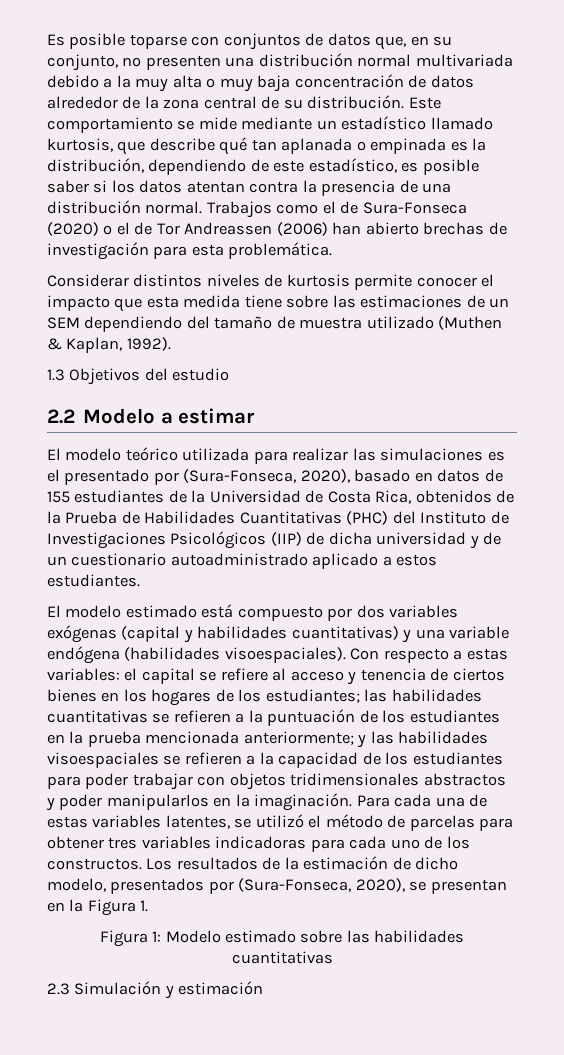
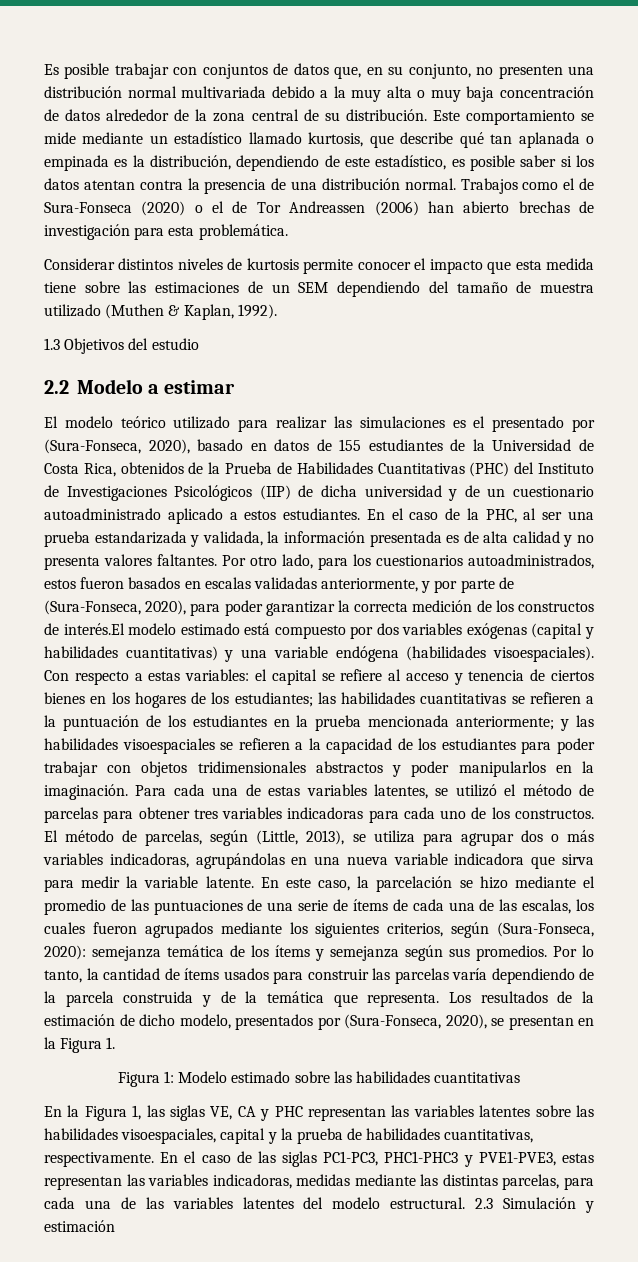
- Es posible toparse con conjuntos de datos que, en su conjunto, no presenten una distribución normal multivariada debido a la muy alta o muy baja concentración de datos alrededor de la zona central de su distribución.
+ Es posible trabajar con conjuntos de datos que, en su conjunto, no presenten una distribución normal multivariada debido a la muy alta o muy baja concentración de datos alrededor de la zona central de su distribución.
- El modelo teórico utilizada para realizar las simulaciones es el presentado por (Sura-Fonseca, 2020), basado en datos de 155 estudiantes de la Universidad de Costa Rica, obtenidos de la Prueba de Habilidades Cuantitativas (PHC) del Instituto de Investigaciones Psicológicos (IIP) de dicha universidad y de un cuestionario autoadministrado aplicado a estos estudiantes.
- El modelo estimado está compuesto por dos variables exógenas (capital y habilidades cuantitativas) y una variable endógena (habilidades visoespaciales).
+ El modelo teórico utilizado para realizar las simulaciones es el presentado por (Sura-Fonseca, 2020), basado en datos de 155 estudiantes de la Universidad de Costa Rica, obtenidos de la Prueba de Habilidades Cuantitativas (PHC) del Instituto de Investigaciones Psicológicos (IIP) de dicha universidad y de un cuestionario autoadministrado aplicado a estos estudiantes. En el caso de la PHC, al ser una prueba estandarizada y validada, la información presentada es de alta calidad y no presenta valores faltantes. Por otro lado, para los cuestionarios autoadministrados, estos fueron basados en escalas validadas anteriormente, y por parte de (Sura-Fonseca, 2020), para poder garantizar la correcta medición de los constructos de interés.El modelo estimado está compuesto por dos variables exógenas (capital y habilidades cuantitativas) y una variable endógena (habilidades visoespaciales).
+ El método de parcelas, según (Little, 2013), se utiliza para agrupar dos o más variables indicadoras, agrupándolas en una nueva variable indicadora que sirva para medir la variable latente. En este caso, la parcelación se hizo mediante el promedio de las puntuaciones de una serie de ítems de cada una de las escalas, los cuales fueron agrupados mediante los siguientes criterios, según (Sura-Fonseca, 2020): semejanza temática de los ítems y semejanza según sus promedios. Por lo tanto, la cantidad de ítems usados para construir las parcelas varía dependiendo de la parcela construida y de la temática que representa.
+ En la Figura 1, las siglas VE, CA y PHC representan las variables latentes sobre las habilidades visoespaciales, capital y la prueba de habilidades cuantitativas, respectivamente. En el caso de las siglas PC1-PC3, PHC1-PHC3 y PVE1-PVE3, estas representan las variables indicadoras, medidas mediante las distintas parcelas, para cada una de las variables latentes del modelo estructural.

